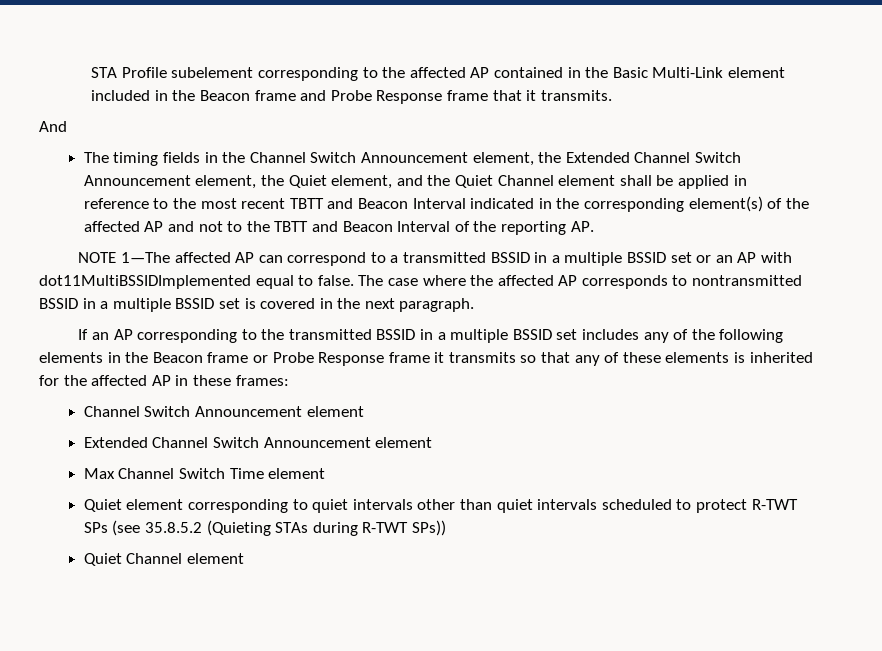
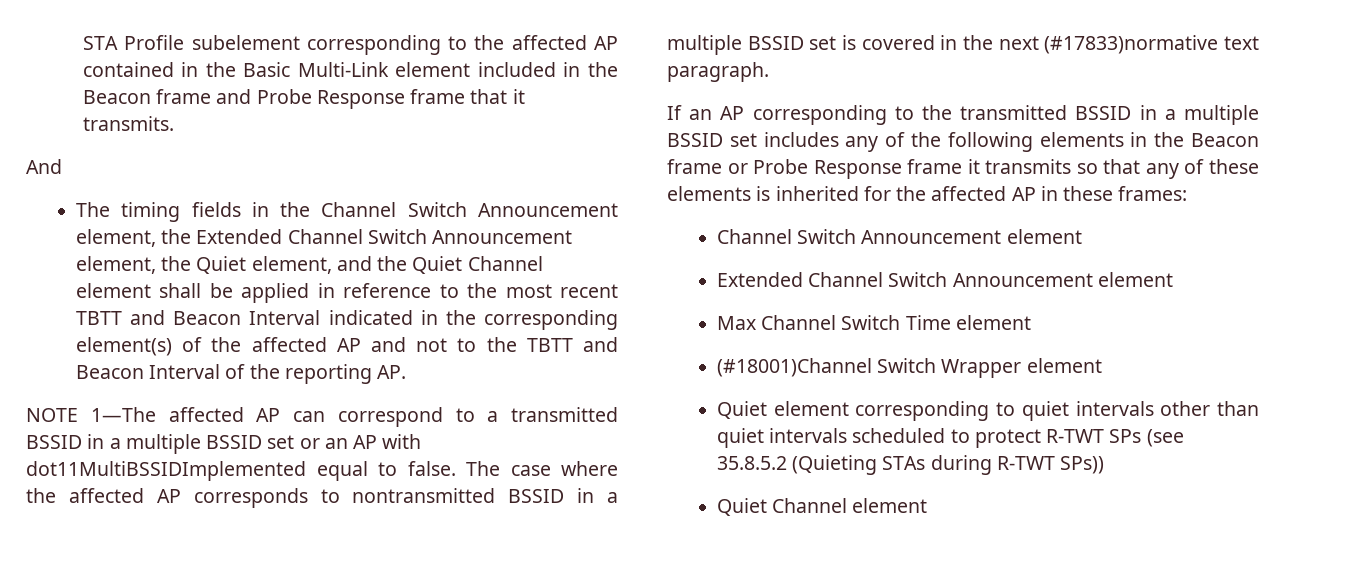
- The case where the affected AP corresponds to nontransmitted BSSID in a multiple BSSID set is covered in the next paragraph.
+ The case where the affected AP corresponds to nontransmitted BSSID in a multiple BSSID set is covered in the next (#17833)normative text paragraph.
+ (#18001)Channel Switch Wrapper element

